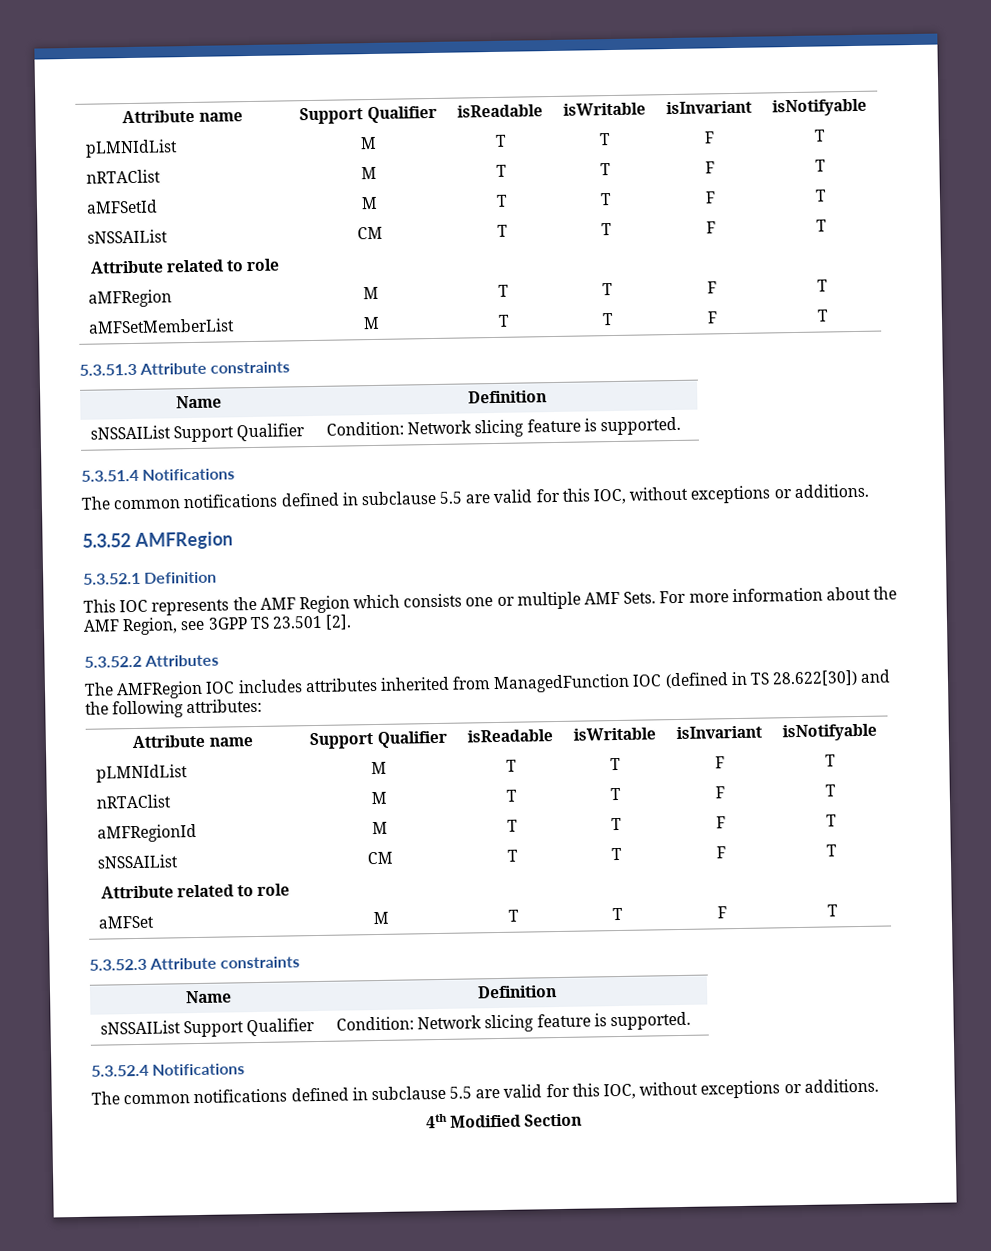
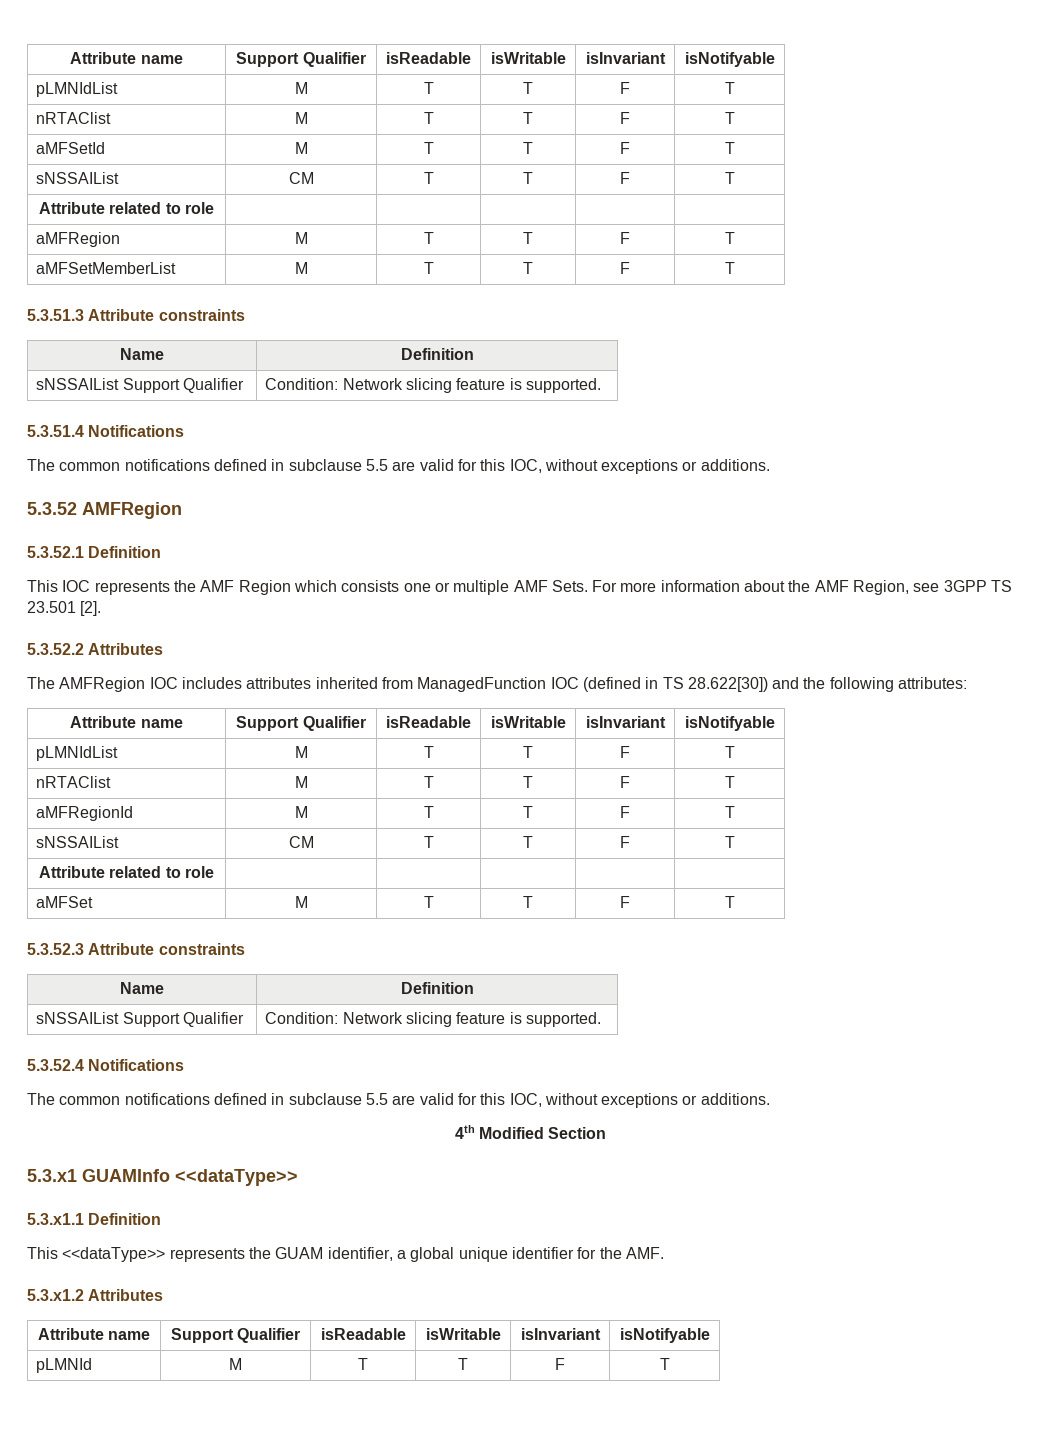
+ 5.3.x1 GUAMInfo <<dataType>>
+ 5.3.x1.1 Definition
+ This <<dataType>> represents the GUAM identifier, a global unique identifier for the AMF.
+ 5.3.x1.2 Attributes
+ Attribute name | Support Qualifier | isReadable | isWritable | isInvariant | isNotifyable
+ pLMNId | M | T | T | F | T

